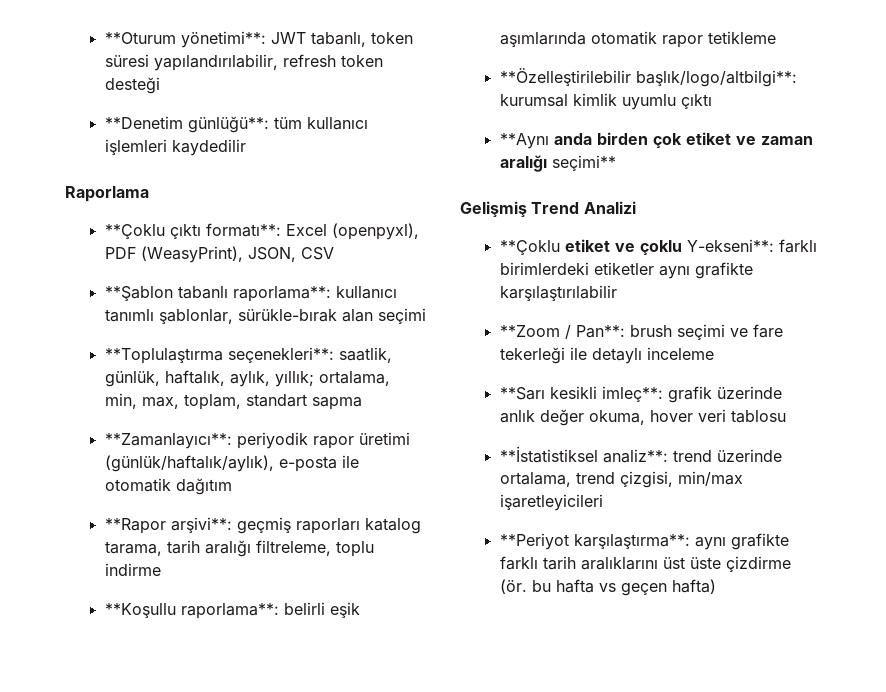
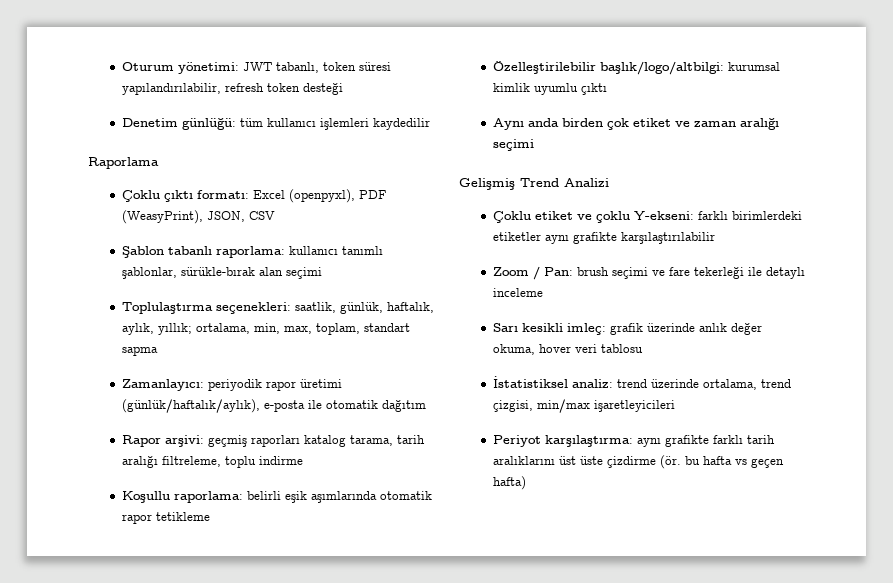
- **Oturum yönetimi**: JWT tabanlı, token süresi yapılandırılabilir, refresh token desteği
+ Oturum yönetimi: JWT tabanlı, token süresi yapılandırılabilir, refresh token desteği
- **Denetim günlüğü**: tüm kullanıcı işlemleri kaydedilir
+ Denetim günlüğü: tüm kullanıcı işlemleri kaydedilir
- **Çoklu çıktı formatı**: Excel (openpyxl), PDF (WeasyPrint), JSON, CSV
+ Çoklu çıktı formatı: Excel (openpyxl), PDF (WeasyPrint), JSON, CSV
- **Şablon tabanlı raporlama**: kullanıcı tanımlı şablonlar, sürükle-bırak alan seçimi
+ Şablon tabanlı raporlama: kullanıcı tanımlı şablonlar, sürükle-bırak alan seçimi
- **Toplulaştırma seçenekleri**: saatlik, günlük, haftalık, aylık, yıllık; ortalama, min, max, toplam, standart sapma
+ Toplulaştırma seçenekleri: saatlik, günlük, haftalık, aylık, yıllık; ortalama, min, max, toplam, standart sapma
- **Zamanlayıcı**: periyodik rapor üretimi (günlük/haftalık/aylık), e-posta ile otomatik dağıtım
+ Zamanlayıcı: periyodik rapor üretimi (günlük/haftalık/aylık), e-posta ile otomatik dağıtım
- **Rapor arşivi**: geçmiş raporları katalog tarama, tarih aralığı filtreleme, toplu indirme
+ Rapor arşivi: geçmiş raporları katalog tarama, tarih aralığı filtreleme, toplu indirme
- **Koşullu raporlama**: belirli eşik aşımlarında otomatik rapor tetikleme
+ Koşullu raporlama: belirli eşik aşımlarında otomatik rapor tetikleme
- **Özelleştirilebilir başlık/logo/altbilgi**: kurumsal kimlik uyumlu çıktı
+ Özelleştirilebilir başlık/logo/altbilgi: kurumsal kimlik uyumlu çıktı
- **Aynı anda birden çok etiket ve zaman aralığı seçimi**
+ Aynı anda birden çok etiket ve zaman aralığı seçimi
- **Çoklu etiket ve çoklu Y-ekseni**: farklı birimlerdeki etiketler aynı grafikte karşılaştırılabilir
+ Çoklu etiket ve çoklu Y-ekseni: farklı birimlerdeki etiketler aynı grafikte karşılaştırılabilir
- **Zoom / Pan**: brush seçimi ve fare tekerleği ile detaylı inceleme
+ Zoom / Pan: brush seçimi ve fare tekerleği ile detaylı inceleme
- **Sarı kesikli imleç**: grafik üzerinde anlık değer okuma, hover veri tablosu
+ Sarı kesikli imleç: grafik üzerinde anlık değer okuma, hover veri tablosu
- **İstatistiksel analiz**: trend üzerinde ortalama, trend çizgisi, min/max işaretleyicileri
+ İstatistiksel analiz: trend üzerinde ortalama, trend çizgisi, min/max işaretleyicileri
- **Periyot karşılaştırma**: aynı grafikte farklı tarih aralıklarını üst üste çizdirme (ör. bu hafta vs geçen hafta)
+ Periyot karşılaştırma: aynı grafikte farklı tarih aralıklarını üst üste çizdirme (ör. bu hafta vs geçen hafta)

